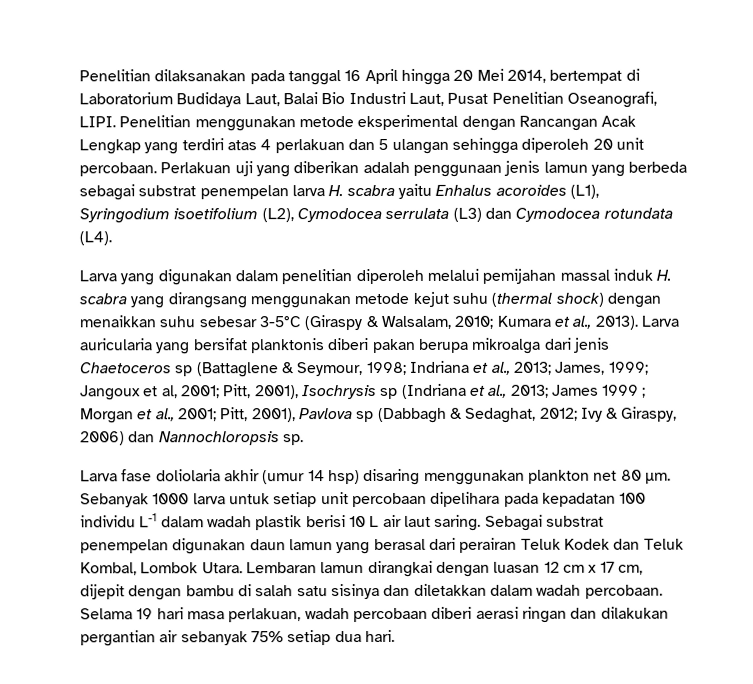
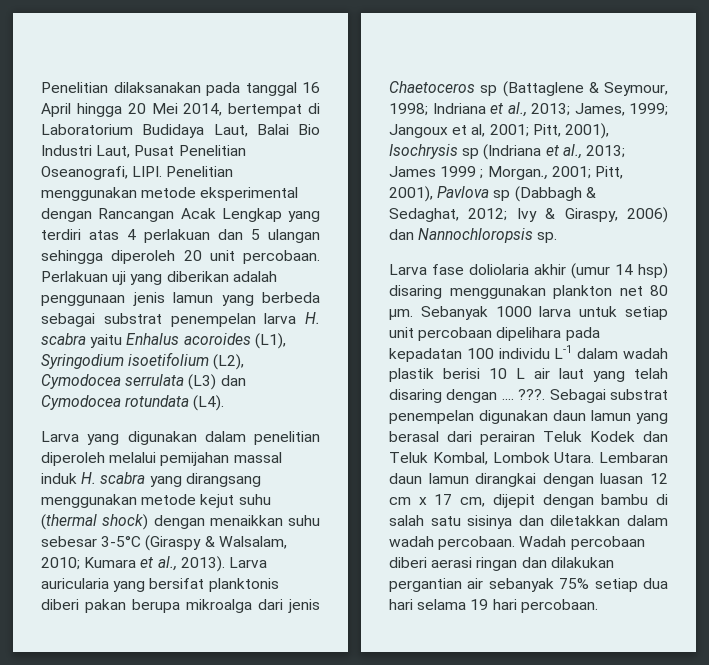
- Larva auricularia yang bersifat planktonis diberi pakan berupa mikroalga dari jenis Chaetoceros sp (Battaglene & Seymour, 1998; Indriana et al., 2013; James, 1999; Jangoux et al, 2001; Pitt, 2001), Isochrysis sp (Indriana et al., 2013; James 1999 ; Morgan et al., 2001; Pitt, 2001), Pavlova sp (Dabbagh & Sedaghat, 2012; Ivy & Giraspy, 2006) dan Nannochloropsis sp.
+ Larva auricularia yang bersifat planktonis diberi pakan berupa mikroalga dari jenis Chaetoceros sp (Battaglene & Seymour, 1998; Indriana et al., 2013; James, 1999; Jangoux et al, 2001; Pitt, 2001), Isochrysis sp (Indriana et al., 2013; James 1999 ; Morgan., 2001; Pitt, 2001), Pavlova sp (Dabbagh & Sedaghat, 2012; Ivy & Giraspy, 2006) dan Nannochloropsis sp.
- Sebanyak 1000 larva untuk setiap unit percobaan dipelihara pada kepadatan 100 individu L-1 dalam wadah plastik berisi 10 L air laut saring.
+ Sebanyak 1000 larva untuk setiap unit percobaan dipelihara pada kepadatan 100 individu L-1 dalam wadah plastik berisi 10 L air laut yang telah disaring dengan .... ???.
- Lembaran lamun dirangkai dengan luasan 12 cm x 17 cm, dijepit dengan bambu di salah satu sisinya dan diletakkan dalam wadah percobaan.
+ Lembaran daun lamun dirangkai dengan luasan 12 cm x 17 cm, dijepit dengan bambu di salah satu sisinya dan diletakkan dalam wadah percobaan.
- Selama 19 hari masa perlakuan, wadah percobaan diberi aerasi ringan dan dilakukan pergantian air sebanyak 75% setiap dua hari.
+ Wadah percobaan diberi aerasi ringan dan dilakukan pergantian air sebanyak 75% setiap dua hari selama 19 hari percobaan.

